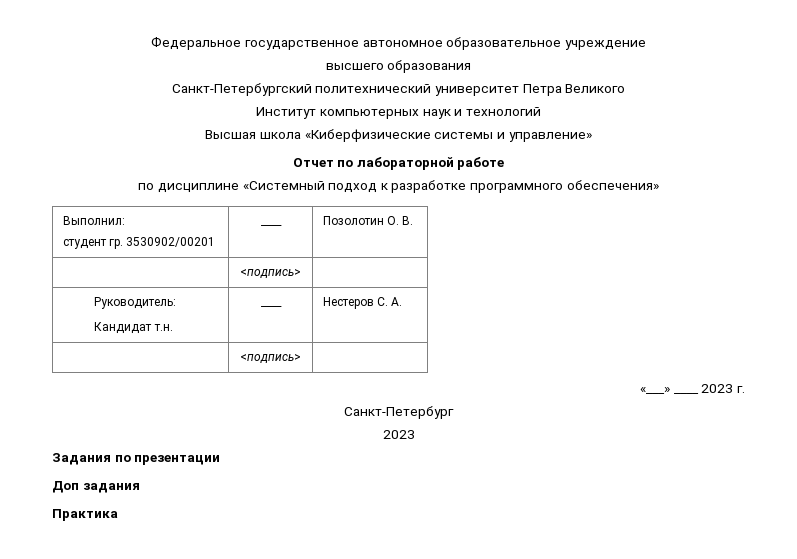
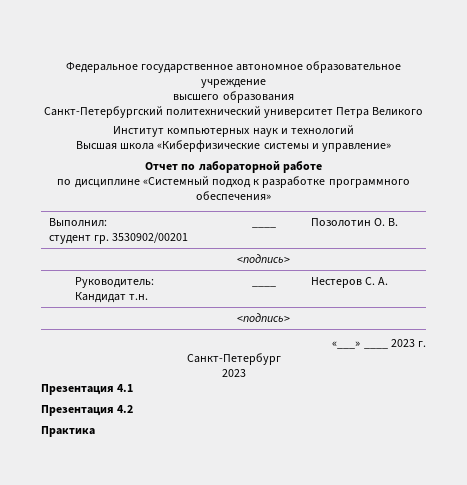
- Задания по презентации
- Доп задания
+ Презентация 4.1
+ Презентация 4.2

